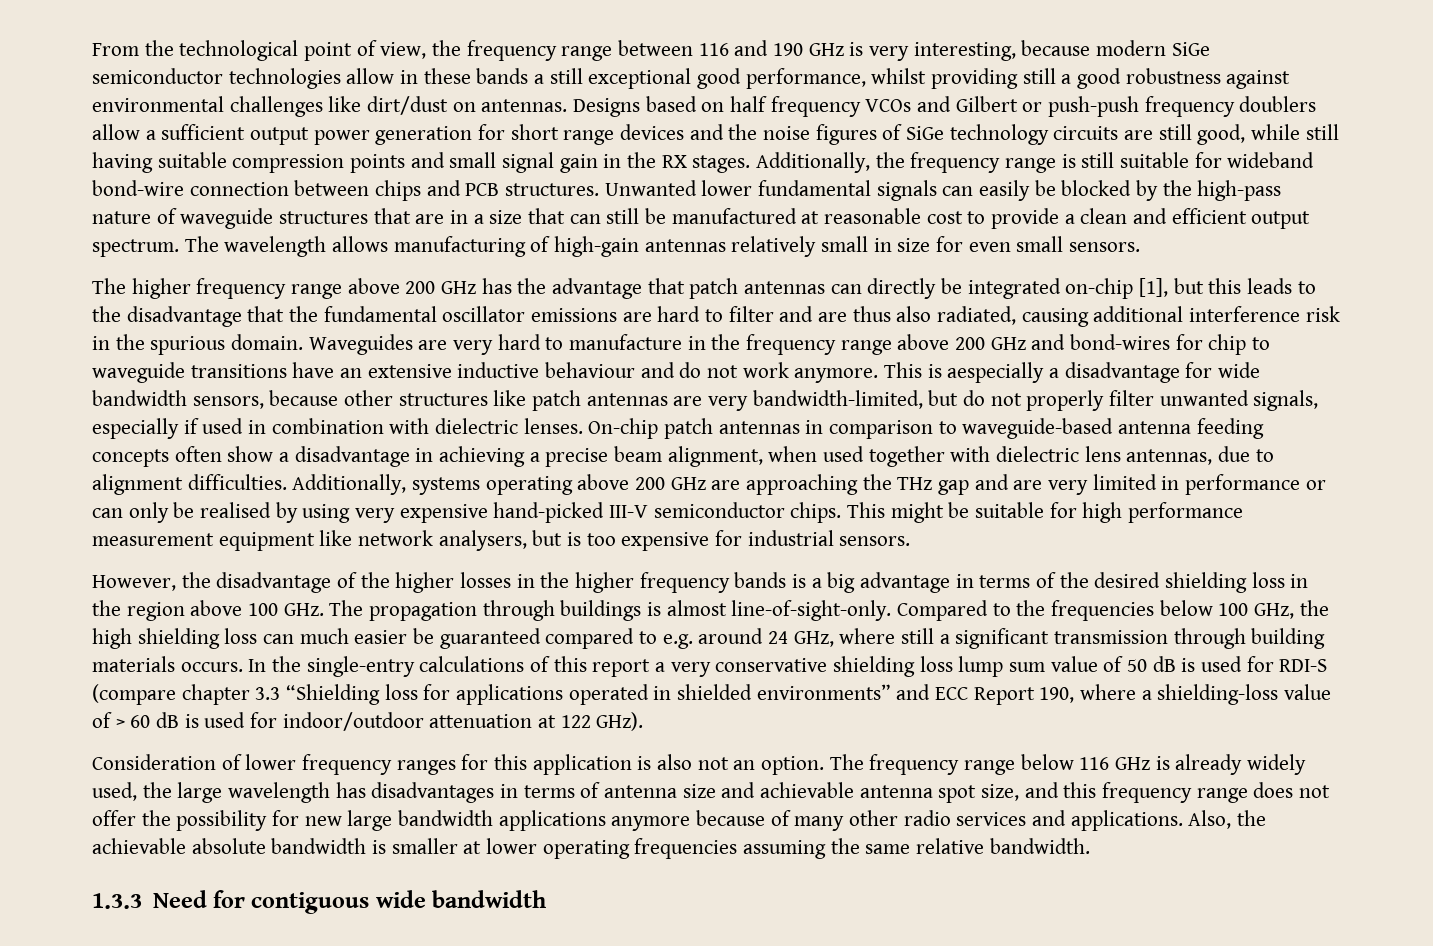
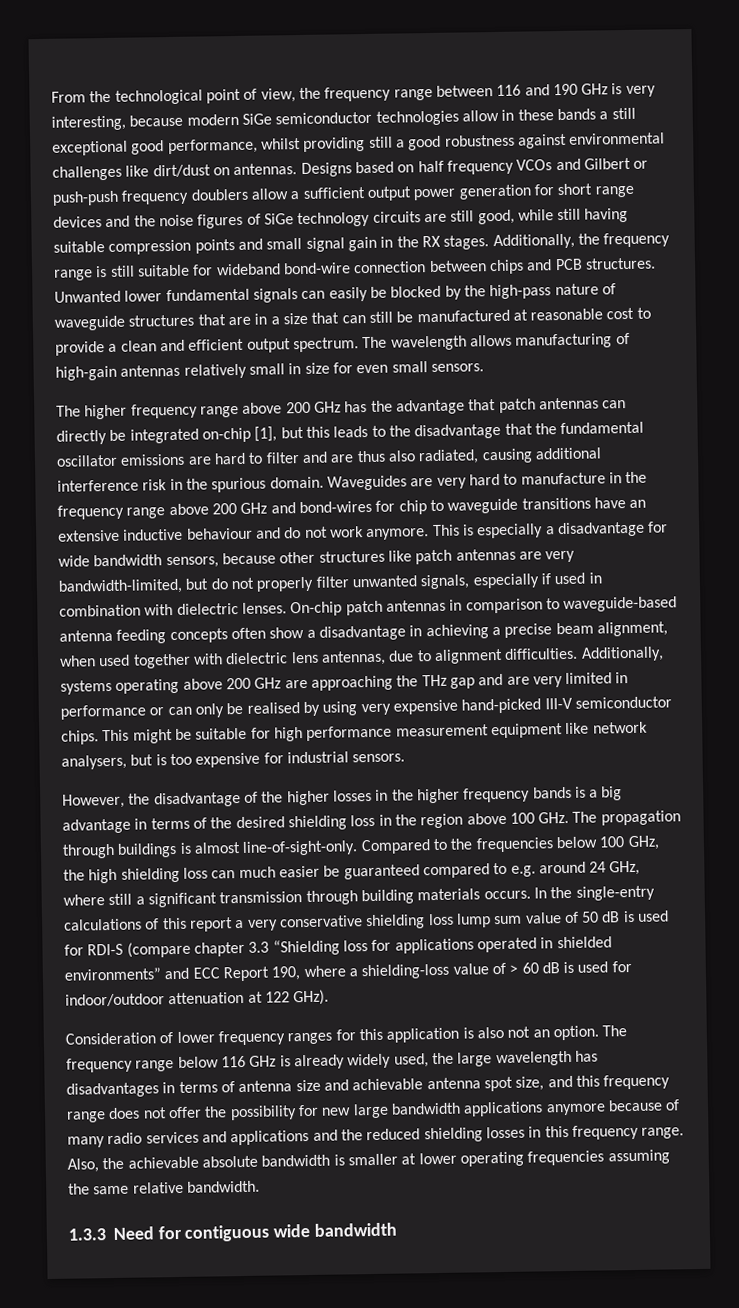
- This is aespecially a disadvantage for wide bandwidth sensors, because other structures like patch antennas are very bandwidth-limited, but do not properly filter unwanted signals, especially if used in combination with dielectric lenses.
+ This is especially a disadvantage for wide bandwidth sensors, because other structures like patch antennas are very bandwidth-limited, but do not properly filter unwanted signals, especially if used in combination with dielectric lenses.
- The frequency range below 116 GHz is already widely used, the large wavelength has disadvantages in terms of antenna size and achievable antenna spot size, and this frequency range does not offer the possibility for new large bandwidth applications anymore because of many other radio services and applications.
+ The frequency range below 116 GHz is already widely used, the large wavelength has disadvantages in terms of antenna size and achievable antenna spot size, and this frequency range does not offer the possibility for new large bandwidth applications anymore because of many radio services and applications and the reduced shielding losses in this frequency range.

